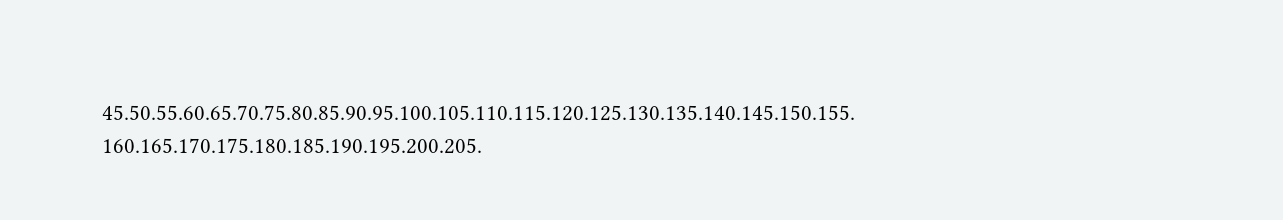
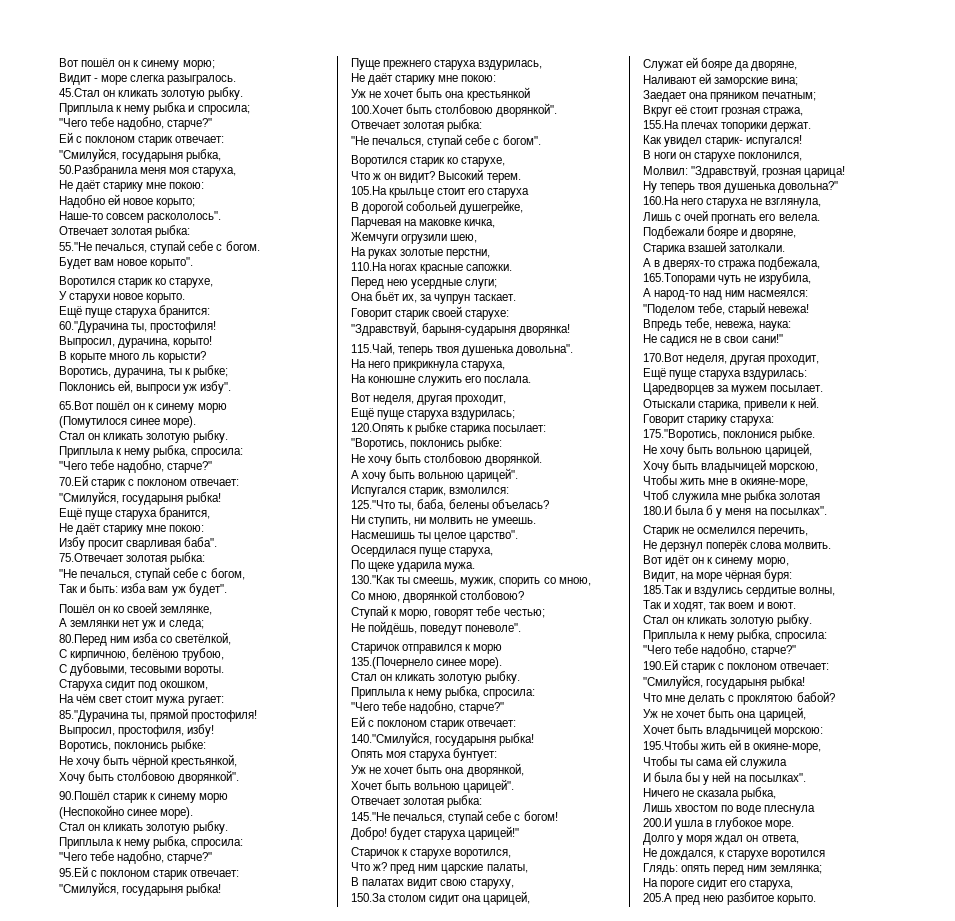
- 45.50.55.60.65.70.75.80.85.90.95.100.105.110.115.120.125.130.135.140.145.150.155. 160.165.170.175.180.185.190.195.200.205.
+ Вот пошёл он к синему морю;
+ Видит - море слегка разыгралось.
+ 45.Стал он кликать золотую рыбку.
+ Приплыла к нему рыбка и спросила;
+ "Чего тебе надобно, старче?"
+ Ей с поклоном старик отвечает:
+ "Смилуйся, государыня рыбка,
+ 50.Разбранила меня моя старуха,
+ Не даёт старику мне покою:
+ Надобно ей новое корыто;
+ Наше-то совсем раскололось".
+ Отвечает золотая рыбка:
+ 55."Не печалься, ступай себе с богом.
+ Будет вам новое корыто".
+ Воротился старик ко старухе,
+ У старухи новое корыто.
+ Ещё пуще старуха бранится:
+ 60."Дурачина ты, простофиля!
+ Выпросил, дурачина, корыто!
+ В корыте много ль корысти?
+ Воротись, дурачина, ты к рыбке;
+ Поклонись ей, выпроси уж избу".
+ 65.Вот пошёл он к синему морю
+ (Помутилося синее море).
+ Стал он кликать золотую рыбку.
+ Приплыла к нему рыбка, спросила:
+ "Чего тебе надобно, старче?"
+ 70.Ей старик с поклоном отвечает:
+ "Смилуйся, государыня рыбка!
+ Ещё пуще старуха бранится,
+ Не даёт старику мне покою:
+ Избу просит сварливая баба".
+ 75.Отвечает золотая рыбка:
+ "Не печалься, ступай себе с богом,
+ Так и быть: изба вам уж будет".
+ Пошёл он ко своей землянке,
+ А землянки нет уж и следа;
+ 80.Перед ним изба со светёлкой,
+ С кирпичною, белёною трубою,
+ С дубовыми, тесовыми вороты.
+ Старуха сидит под окошком,
+ На чём свет стоит мужа ругает:
+ 85."Дурачина ты, прямой простофиля!
+ Выпросил, простофиля, избу!
+ Воротись, поклонись рыбке:
+ Не хочу быть чёрной крестьянкой,
+ Хочу быть столбовою дворянкой".
+ 90.Пошёл старик к синему морю
+ (Неспокойно синее море).
+ Стал он кликать золотую рыбку.
+ Приплыла к нему рыбка, спросила:
+ "Чего тебе надобно, старче?"
+ 95.Ей с поклоном старик отвечает:
+ "Смилуйся, государыня рыбка!
+ Пуще прежнего старуха вздурилась,
+ Не даёт старику мне покою:
+ Уж не хочет быть она крестьянкой
+ 100.Хочет быть столбовою дворянкой".
+ Отвечает золотая рыбка:
+ "Не печалься, ступай себе с богом".
+ Воротился старик ко старухе,
+ Что ж он видит? Высокий терем.
+ 105.На крыльце стоит его старуха
+ В дорогой собольей душегрейке,
+ Парчевая на маковке кичка,
+ Жемчуги огрузили шею,
+ На руках золотые перстни,
+ 110.На ногах красные сапожки.
+ Перед нею усердные слуги;
+ Она бьёт их, за чупрун таскает.
+ Говорит старик своей старухе:
+ "Здравствуй, барыня-сударыня дворянка!
+ 115.Чай, теперь твоя душенька довольна".
+ На него прикрикнула старуха,
+ На конюшне служить его послала.
+ Вот неделя, другая проходит,
+ Ещё пуще старуха вздурилась;
+ 120.Опять к рыбке старика посылает:
+ "Воротись, поклонись рыбке:
+ Не хочу быть столбовою дворянкой.
+ А хочу быть вольною царицей".
+ Испугался старик, взмолился:
+ 125."Что ты, баба, белены объелась?
+ Ни ступить, ни молвить не умеешь.
+ Насмешишь ты целое царство".
+ Осердилася пуще старуха,
+ По щеке ударила мужа.
+ 130."Как ты смеешь, мужик, спорить со мною,
+ Со мною, дворянкой столбовою?
+ Ступай к морю, говорят тебе честью;
+ Не пойдёшь, поведут поневоле".
+ Старичок отправился к морю
+ 135.(Почернело синее море).
+ Стал он кликать золотую рыбку.
+ Приплыла к нему рыбка, спросила:
+ "Чего тебе надобно, старче?"
+ Ей с поклоном старик отвечает:
+ 140."Смилуйся, государыня рыбка!
+ Опять моя старуха бунтует:
+ Уж не хочет быть она дворянкой,
+ Хочет быть вольною царицей".
+ Отвечает золотая рыбка:
+ 145."Не печалься, ступай себе с богом!
+ Добро! будет старуха царицей!"
+ Старичок к старухе воротился,
+ Что ж? пред ним царские палаты,
+ В палатах видит свою старуху,
+ 150.За столом сидит она царицей,
+ Служат ей бояре да дворяне,
+ Наливают ей заморские вина;
+ Заедает она пряником печатным;
+ Вкруг её стоит грозная стража,
+ 155.На плечах топорики держат.
+ Как увидел старик- испугался!
+ В ноги он старухе поклонился,
+ Молвил: "Здравствуй, грозная царица!
+ Ну теперь твоя душенька довольна?"
+ 160.На него старуха не взглянула,
+ Лишь с очей прогнать его велела.
+ Подбежали бояре и дворяне,
+ Старика взашей затолкали.
+ А в дверях-то стража подбежала,
+ 165.Топорами чуть не изрубила,
+ А народ-то над ним насмеялся:
+ "Поделом тебе, старый невежа!
+ Впредь тебе, невежа, наука:
+ Не садися не в свои сани!"
+ 170.Вот неделя, другая проходит,
+ Ещё пуще старуха вздурилась:
+ Царедворцев за мужем посылает.
+ Отыскали старика, привели к ней.
+ Говорит старику старуха:
+ 175."Воротись, поклонися рыбке.
+ Не хочу быть вольною царицей,
+ Хочу быть владычицей морскою,
+ Чтобы жить мне в окияне-море,
+ Чтоб служила мне рыбка золотая
+ 180.И была б у меня на посылках".
+ Старик не осмелился перечить,
+ Не дерзнул поперёк слова молвить.
+ Вот идёт он к синему морю,
+ Видит, на море чёрная буря:
+ 185.Так и вздулись сердитые волны,
+ Так и ходят, так воем и воют.
+ Стал он кликать золотую рыбку.
+ Приплыла к нему рыбка, спросила:
+ "Чего тебе надобно, старче?"
+ 190.Ей старик с поклоном отвечает:
+ "Смилуйся, государыня рыбка!
+ Что мне делать с проклятою бабой?
+ Уж не хочет быть она царицей,
+ Хочет быть владычицей морскою:
+ 195.Чтобы жить ей в окияне-море,
+ Чтобы ты сама ей служила
+ И была бы у ней на посылках".
+ Ничего не сказала рыбка,
+ Лишь хвостом по воде плеснула
+ 200.И ушла в глубокое море.
+ Долго у моря ждал он ответа,
+ Не дождался, к старухе воротился
+ Глядь: опять перед ним землянка;
+ На пороге сидит его старуха,
+ 205.А пред нею разбитое корыто.

